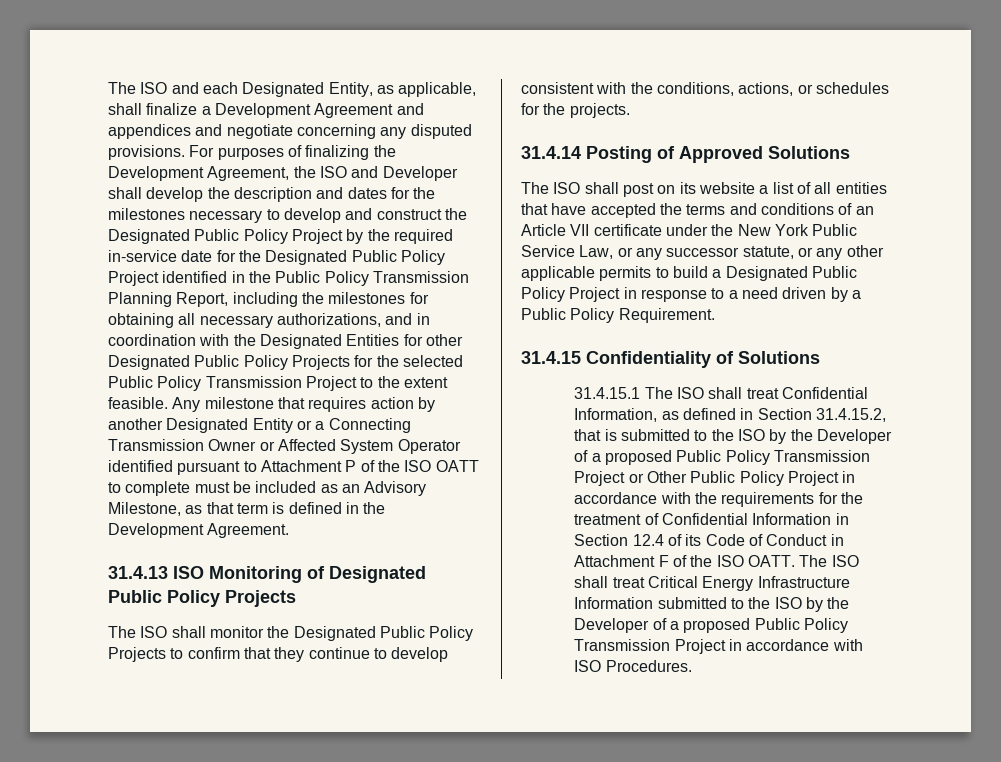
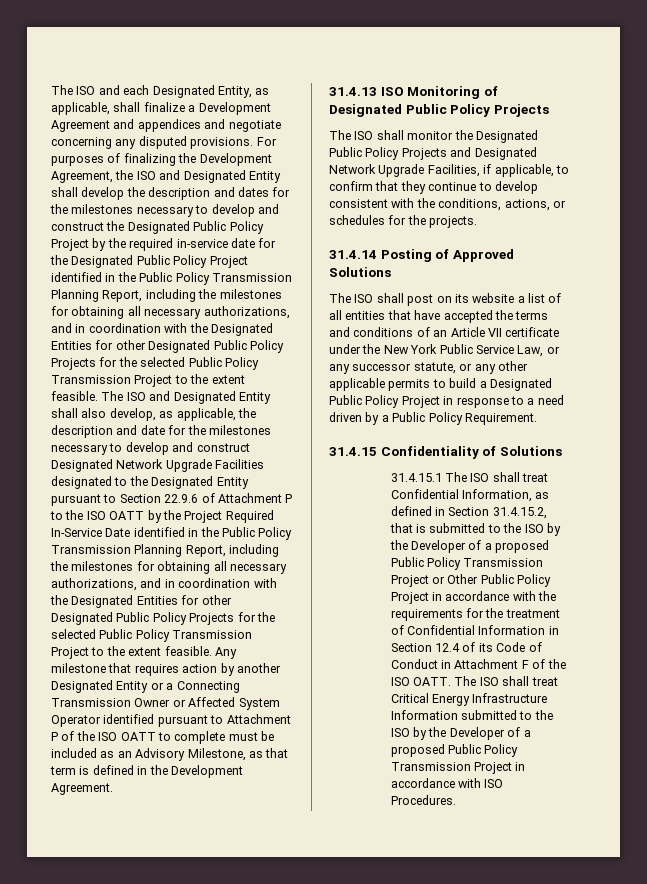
- For purposes of finalizing the Development Agreement, the ISO and Developer shall develop the description and dates for the milestones necessary to develop and construct the Designated Public Policy Project by the required in-service date for the Designated Public Policy Project identified in the Public Policy Transmission Planning Report, including the milestones for obtaining all necessary authorizations, and in coordination with the Designated Entities for other Designated Public Policy Projects for the selected Public Policy Transmission Project to the extent feasible.
+ For purposes of finalizing the Development Agreement, the ISO and Designated Entity shall develop the description and dates for the milestones necessary to develop and construct the Designated Public Policy Project by the required in-service date for the Designated Public Policy Project identified in the Public Policy Transmission Planning Report, including the milestones for obtaining all necessary authorizations, and in coordination with the Designated Entities for other Designated Public Policy Projects for the selected Public Policy Transmission Project to the extent feasible.
+ The ISO and Designated Entity shall also develop, as applicable, the description and date for the milestones necessary to develop and construct Designated Network Upgrade Facilities designated to the Designated Entity pursuant to Section 22.9.6 of Attachment P to the ISO OATT by the Project Required In-Service Date identified in the Public Policy Transmission Planning Report, including the milestones for obtaining all necessary authorizations, and in coordination with the Designated Entities for other Designated Public Policy Projects for the selected Public Policy Transmission Project to the extent feasible.
- The ISO shall monitor the Designated Public Policy Projects to confirm that they continue to develop consistent with the conditions, actions, or schedules for the projects.
+ The ISO shall monitor the Designated Public Policy Projects and Designated Network Upgrade Facilities, if applicable, to confirm that they continue to develop consistent with the conditions, actions, or schedules for the projects.

